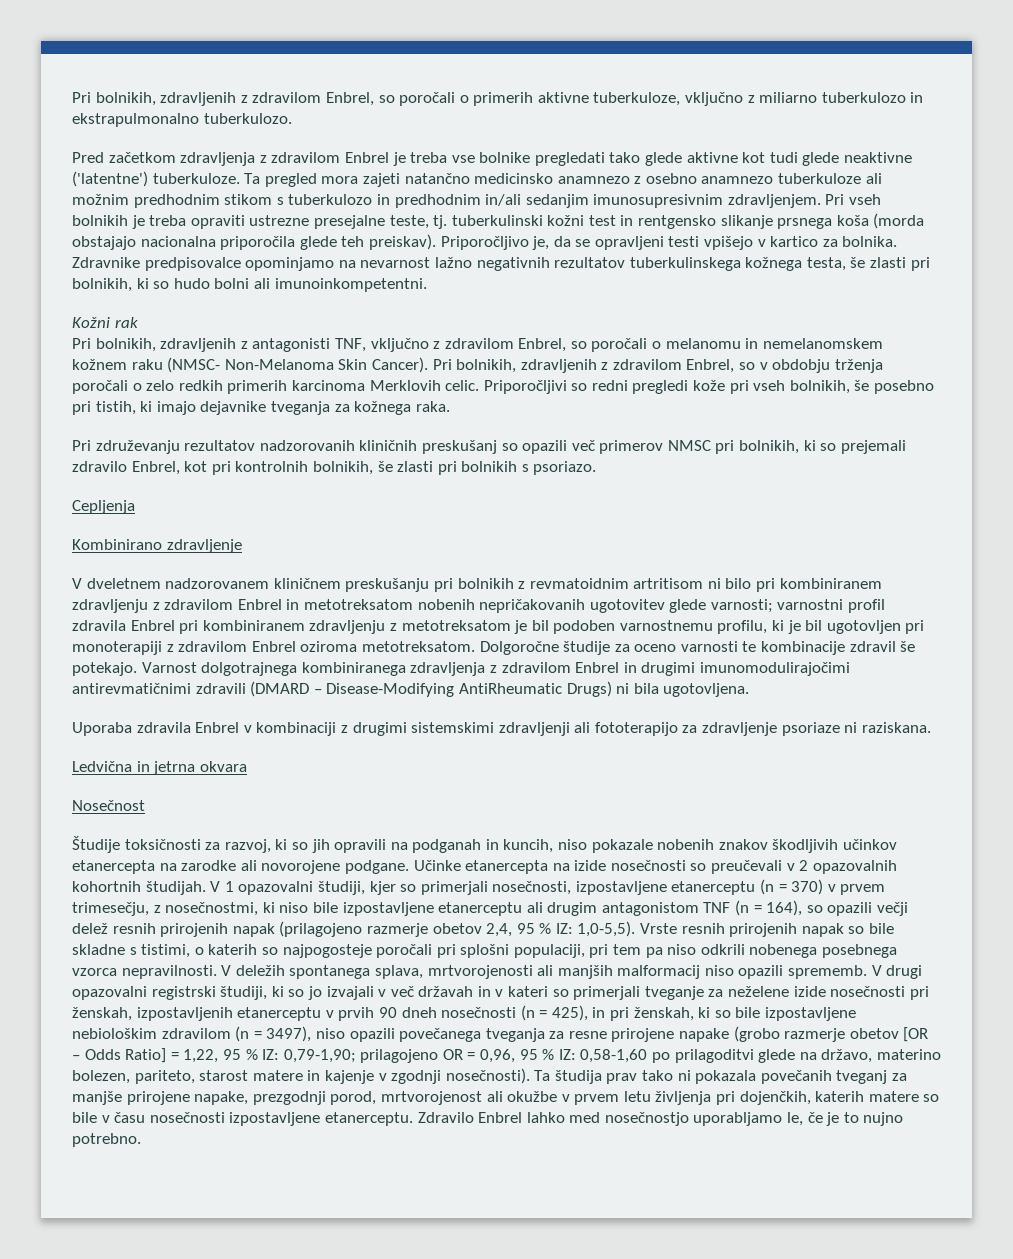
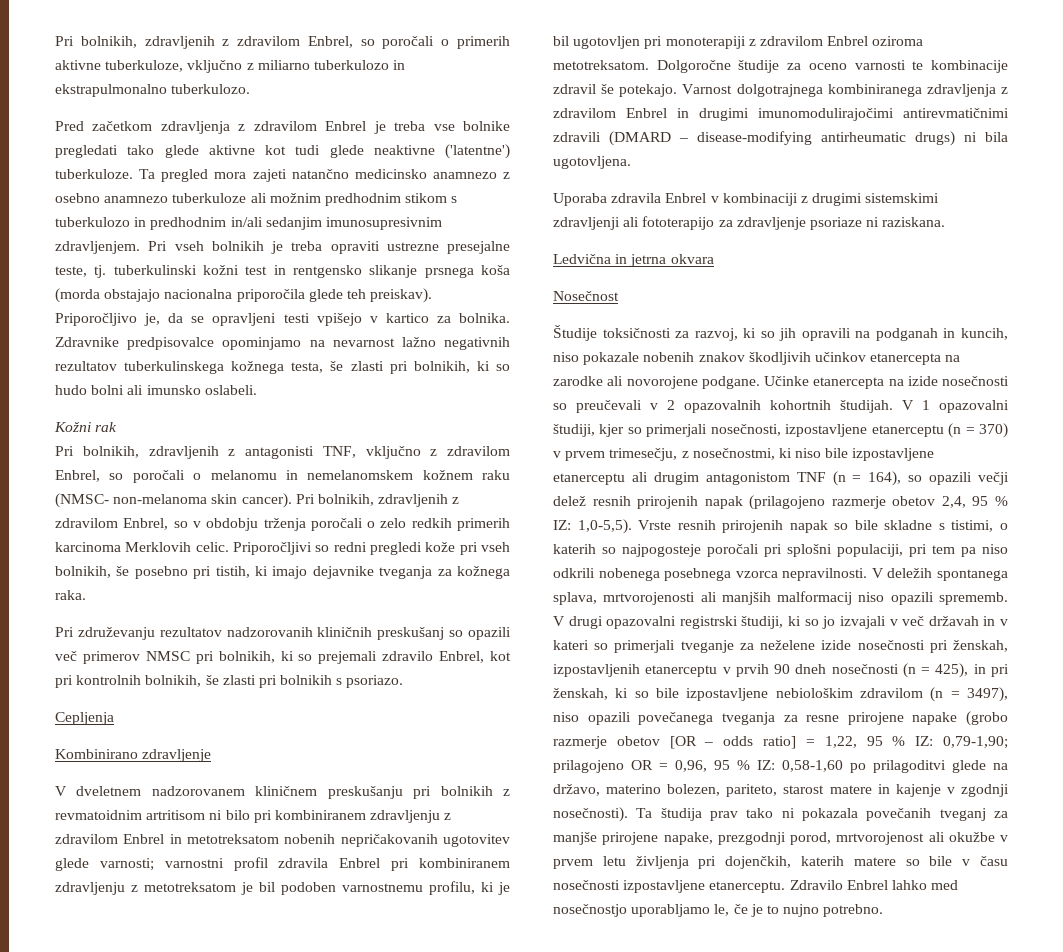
- Zdravnike predpisovalce opominjamo na nevarnost lažno negativnih rezultatov tuberkulinskega kožnega testa, še zlasti pri bolnikih, ki so hudo bolni ali imunoinkompetentni.
+ Zdravnike predpisovalce opominjamo na nevarnost lažno negativnih rezultatov tuberkulinskega kožnega testa, še zlasti pri bolnikih, ki so hudo bolni ali imunsko oslabeli.
- Pri bolnikih, zdravljenih z antagonisti TNF, vključno z zdravilom Enbrel, so poročali o melanomu in nemelanomskem kožnem raku (NMSC- Non-Melanoma Skin Cancer).
+ Pri bolnikih, zdravljenih z antagonisti TNF, vključno z zdravilom Enbrel, so poročali o melanomu in nemelanomskem kožnem raku (NMSC- non-melanoma skin cancer).
- Varnost dolgotrajnega kombiniranega zdravljenja z zdravilom Enbrel in drugimi imunomodulirajočimi antirevmatičnimi zdravili (DMARD – Disease-Modifying AntiRheumatic Drugs) ni bila ugotovljena.
+ Varnost dolgotrajnega kombiniranega zdravljenja z zdravilom Enbrel in drugimi imunomodulirajočimi antirevmatičnimi zdravili (DMARD – disease-modifying antirheumatic drugs) ni bila ugotovljena.
- V drugi opazovalni registrski študiji, ki so jo izvajali v več državah in v kateri so primerjali tveganje za neželene izide nosečnosti pri ženskah, izpostavljenih etanerceptu v prvih 90 dneh nosečnosti (n = 425), in pri ženskah, ki so bile izpostavljene nebiološkim zdravilom (n = 3497), niso opazili povečanega tveganja za resne prirojene napake (grobo razmerje obetov [OR – Odds Ratio] = 1,22, 95 % IZ:
+ V drugi opazovalni registrski študiji, ki so jo izvajali v več državah in v kateri so primerjali tveganje za neželene izide nosečnosti pri ženskah, izpostavljenih etanerceptu v prvih 90 dneh nosečnosti (n = 425), in pri ženskah, ki so bile izpostavljene nebiološkim zdravilom (n = 3497), niso opazili povečanega tveganja za resne prirojene napake (grobo razmerje obetov [OR – odds ratio] = 1,22, 95 % IZ:

